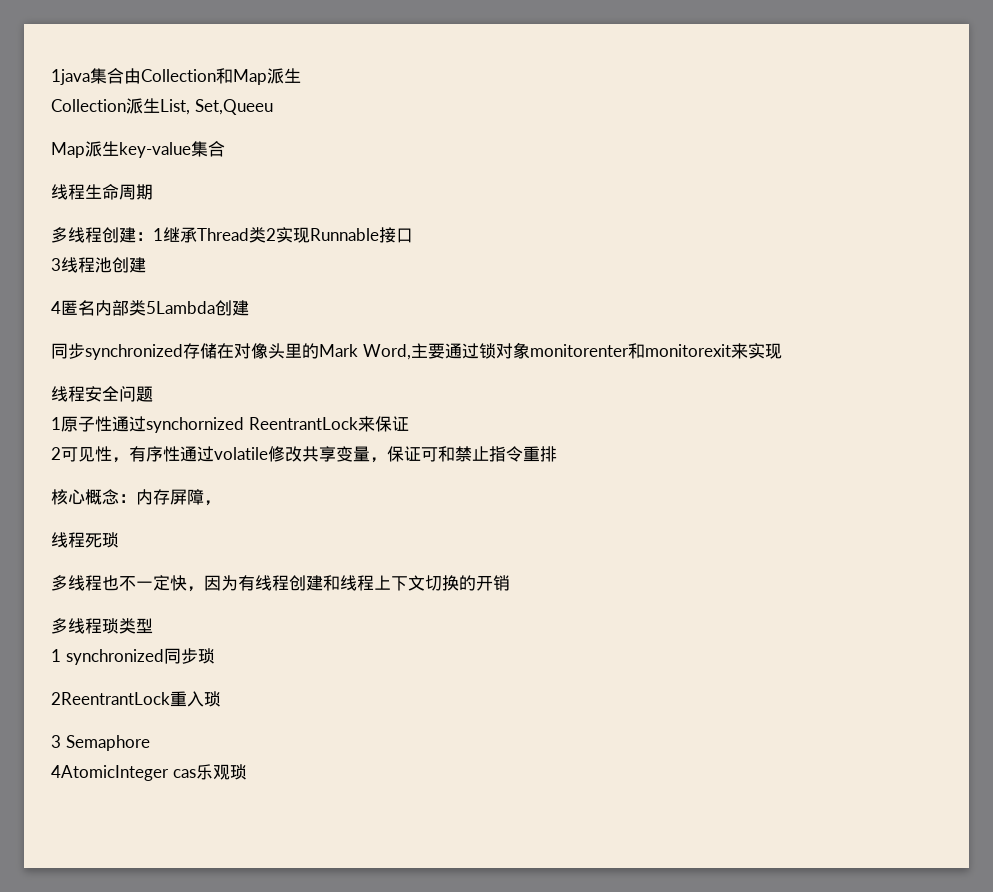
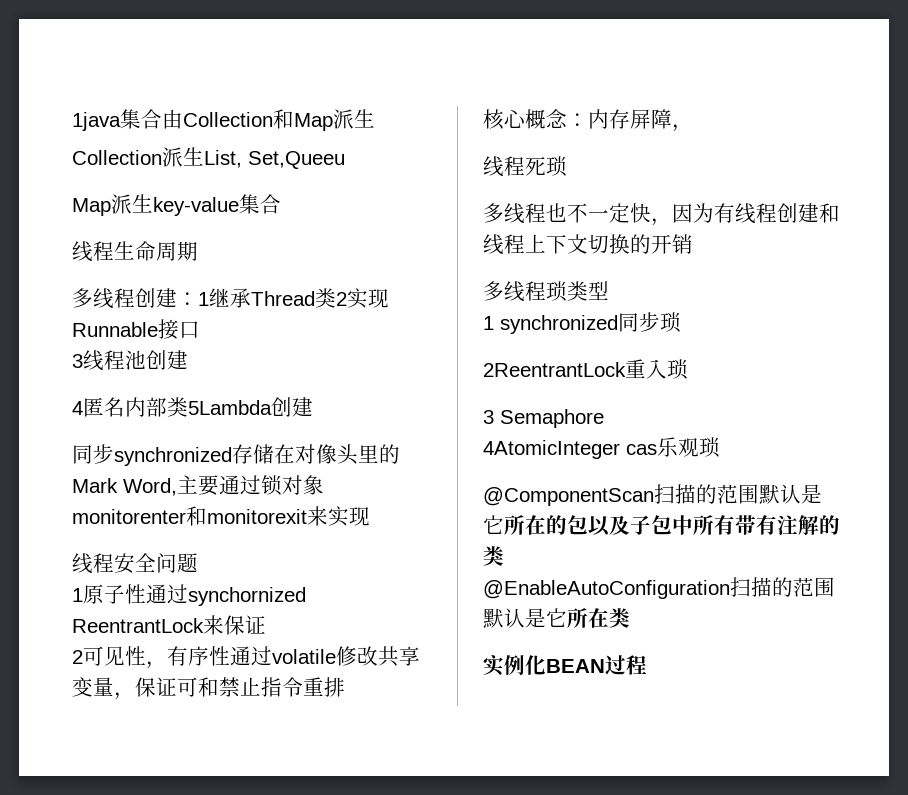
+ @ComponentScan扫描的范围默认是它所在的包以及子包中所有带有注解的类
+ @EnableAutoConfiguration扫描的范围默认是它所在类
+ 实例化BEAN过程

